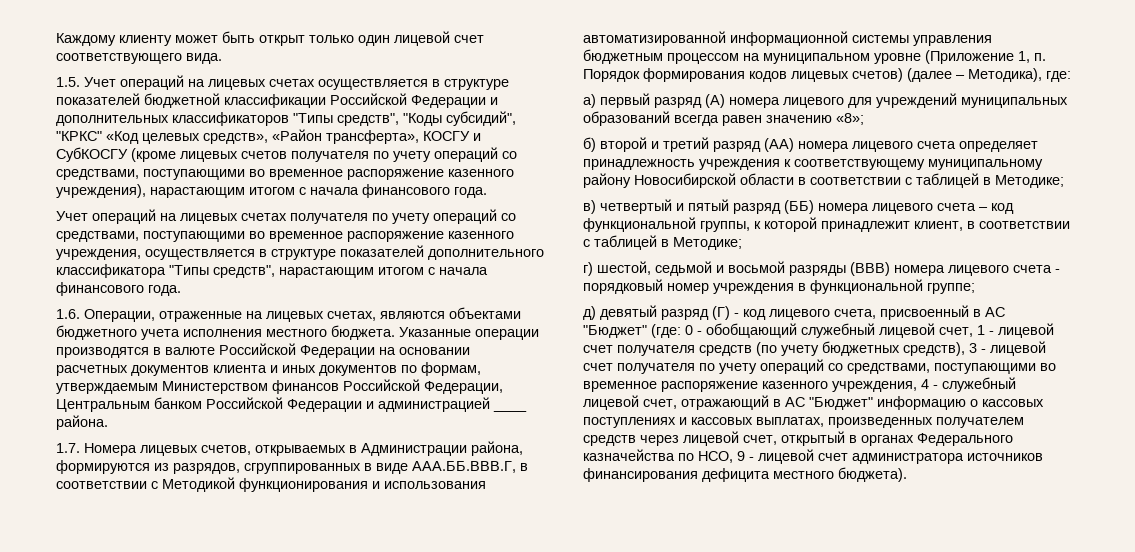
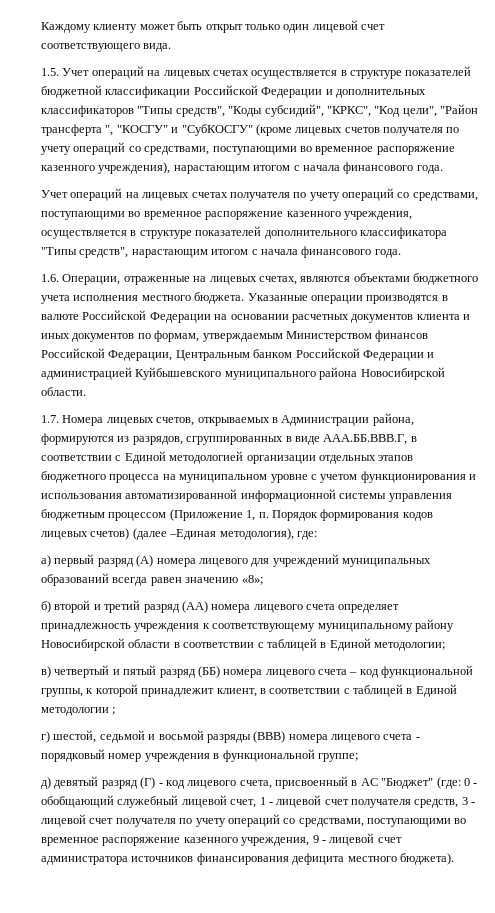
- 1.5. Учет операций на лицевых счетах осуществляется в структуре показателей бюджетной классификации Российской Федерации и дополнительных классификаторов "Типы средств", "Коды субсидий", "КРКС" «Код целевых средств», «Район трансферта», КОСГУ и СубКОСГУ (кроме лицевых счетов получателя по учету операций со средствами, поступающими во временное распоряжение казенного учреждения), нарастающим итогом с начала финансового года.
+ 1.5. Учет операций на лицевых счетах осуществляется в структуре показателей бюджетной классификации Российской Федерации и дополнительных классификаторов "Типы средств", "Коды субсидий", "КРКС", "Код цели", "Район трансферта ", "КОСГУ" и "СубКОСГУ" (кроме лицевых счетов получателя по учету операций со средствами, поступающими во временное распоряжение казенного учреждения), нарастающим итогом с начала финансового года.
- Указанные операции производятся в валюте Российской Федерации на основании расчетных документов клиента и иных документов по формам, утверждаемым Министерством финансов Российской Федерации, Центральным банком Российской Федерации и администрацией ____ района.
+ Указанные операции производятся в валюте Российской Федерации на основании расчетных документов клиента и иных документов по формам, утверждаемым Министерством финансов Российской Федерации, Центральным банком Российской Федерации и администрацией Куйбышевского муниципального района Новосибирской области.
- 1.7. Номера лицевых счетов, открываемых в Администрации района, формируются из разрядов, сгруппированных в виде ААА.ББ.ВВВ.Г, в соответствии с Методикой функционирования и использования автоматизированной информационной системы управления бюджетным процессом на муниципальном уровне (Приложение 1, п. Порядок формирования кодов лицевых счетов) (далее – Методика), где:
+ 1.7. Номера лицевых счетов, открываемых в Администрации района, формируются из разрядов, сгруппированных в виде ААА.ББ.ВВВ.Г, в соответствии с Единой методологией организации отдельных этапов бюджетного процесса на муниципальном уровне с учетом функционирования и использования автоматизированной информационной системы управления бюджетным процессом (Приложение 1, п. Порядок формирования кодов лицевых счетов) (далее –Единая методология), где:
- б) второй и третий разряд (АА) номера лицевого счета определяет принадлежность учреждения к соответствующему муниципальному району Новосибирской области в соответствии с таблицей в Методике;
+ б) второй и третий разряд (АА) номера лицевого счета определяет принадлежность учреждения к соответствующему муниципальному району Новосибирской области в соответствии с таблицей в Единой методологии;
- в) четвертый и пятый разряд (ББ) номера лицевого счета – код функциональной группы, к которой принадлежит клиент, в соответствии с таблицей в Методике;
+ в) четвертый и пятый разряд (ББ) номера лицевого счета – код функциональной группы, к которой принадлежит клиент, в соответствии с таблицей в Единой методологии ;
- д) девятый разряд (Г) - код лицевого счета, присвоенный в АС "Бюджет" (где: 0 - обобщающий служебный лицевой счет, 1 - лицевой счет получателя средств (по учету бюджетных средств), 3 - лицевой счет получателя по учету операций со средствами, поступающими во временное распоряжение казенного учреждения, 4 - служебный лицевой счет, отражающий в АС "Бюджет" информацию о кассовых поступлениях и кассовых выплатах, произведенных получателем средств через лицевой счет, открытый в органах Федерального казначейства по НСО, 9 - лицевой счет администратора источников финансирования дефицита местного бюджета).
+ д) девятый разряд (Г) - код лицевого счета, присвоенный в АС "Бюджет" (где: 0 - обобщающий служебный лицевой счет, 1 - лицевой счет получателя средств, 3 - лицевой счет получателя по учету операций со средствами, поступающими во временное распоряжение казенного учреждения, 9 - лицевой счет администратора источников финансирования дефицита местного бюджета).

